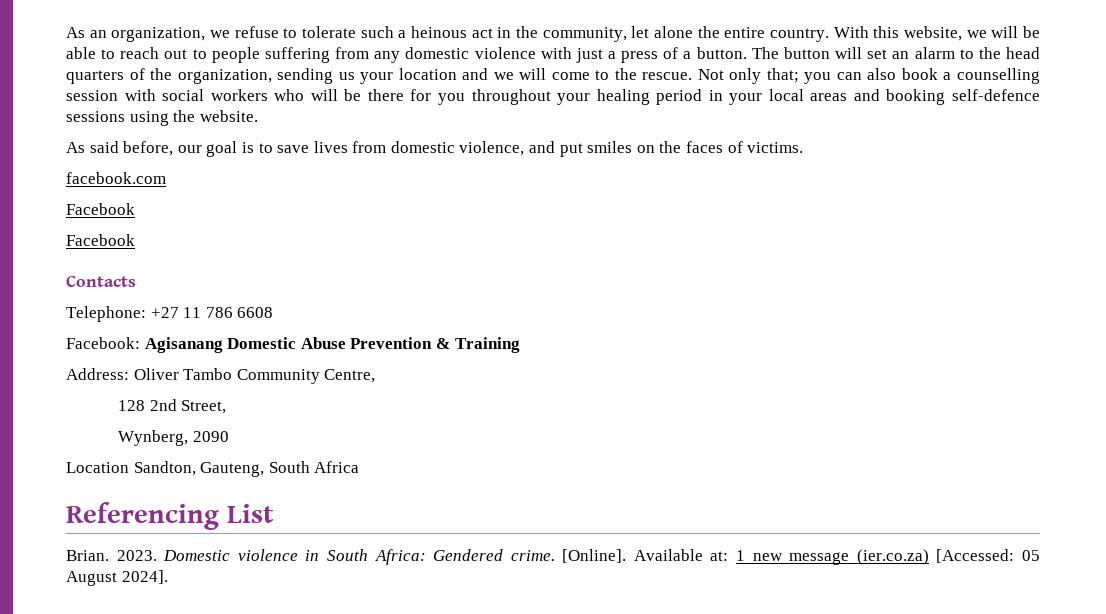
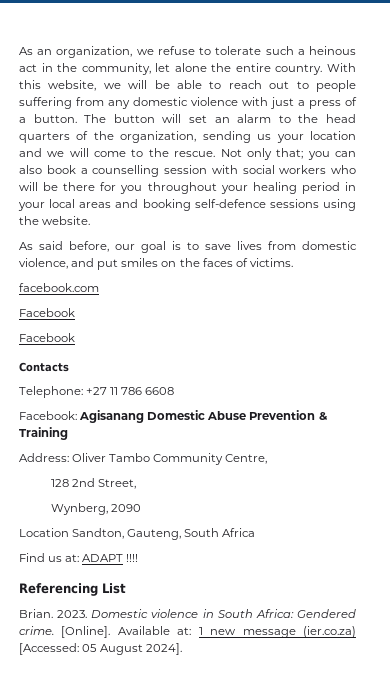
+ Find us at: ADAPT !!!!

